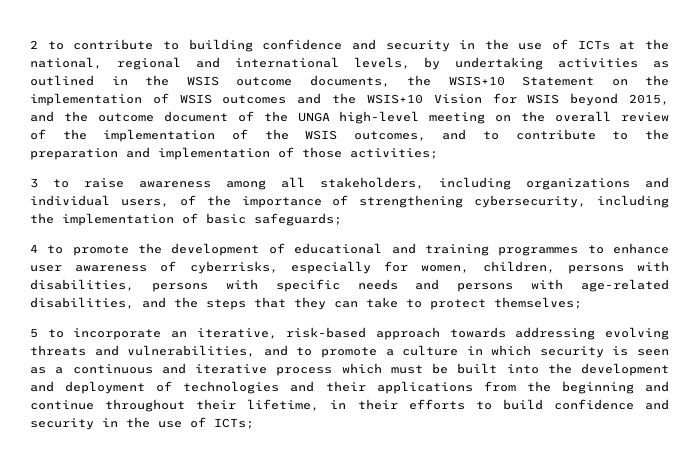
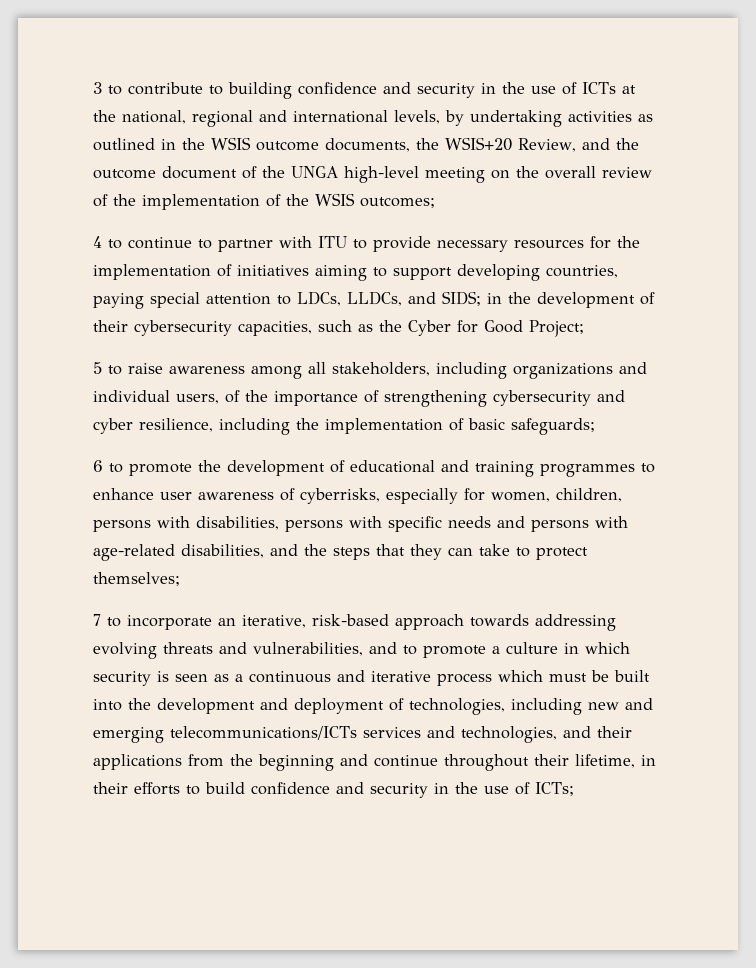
- 2 to contribute to building confidence and security in the use of ICTs at the national, regional and international levels, by undertaking activities as outlined in the WSIS outcome documents, the WSIS+10 Statement on the implementation of WSIS outcomes and the WSIS+10 Vision for WSIS beyond 2015, and the outcome document of the UNGA high-level meeting on the overall review of the implementation of the WSIS outcomes, and to contribute to the preparation and implementation of those activities;
- 3 to raise awareness among all stakeholders, including organizations and individual users, of the importance of strengthening cybersecurity, including the implementation of basic safeguards;
+ 3 to contribute to building confidence and security in the use of ICTs at the national, regional and international levels, by undertaking activities as outlined in the WSIS outcome documents, the WSIS+20 Review, and the outcome document of the UNGA high-level meeting on the overall review of the implementation of the WSIS outcomes;
+ 4 to continue to partner with ITU to provide necessary resources for the implementation of initiatives aiming to support developing countries, paying special attention to LDCs, LLDCs, and SIDS; in the development of their cybersecurity capacities, such as the Cyber for Good Project;
+ 5 to raise awareness among all stakeholders, including organizations and individual users, of the importance of strengthening cybersecurity and cyber resilience, including the implementation of basic safeguards;
- 4 to promote the development of educational and training programmes to enhance user awareness of cyberrisks, especially for women, children, persons with disabilities, persons with specific needs and persons with age-related disabilities, and the steps that they can take to protect themselves;
+ 6 to promote the development of educational and training programmes to enhance user awareness of cyberrisks, especially for women, children, persons with disabilities, persons with specific needs and persons with age-related disabilities, and the steps that they can take to protect themselves;
- 5 to incorporate an iterative, risk-based approach towards addressing evolving threats and vulnerabilities, and to promote a culture in which security is seen as a continuous and iterative process which must be built into the development and deployment of technologies and their applications from the beginning and continue throughout their lifetime, in their efforts to build confidence and security in the use of ICTs;
+ 7 to incorporate an iterative, risk-based approach towards addressing evolving threats and vulnerabilities, and to promote a culture in which security is seen as a continuous and iterative process which must be built into the development and deployment of technologies, including new and emerging telecommunications/ICTs services and technologies, and their applications from the beginning and continue throughout their lifetime, in their efforts to build confidence and security in the use of ICTs;

